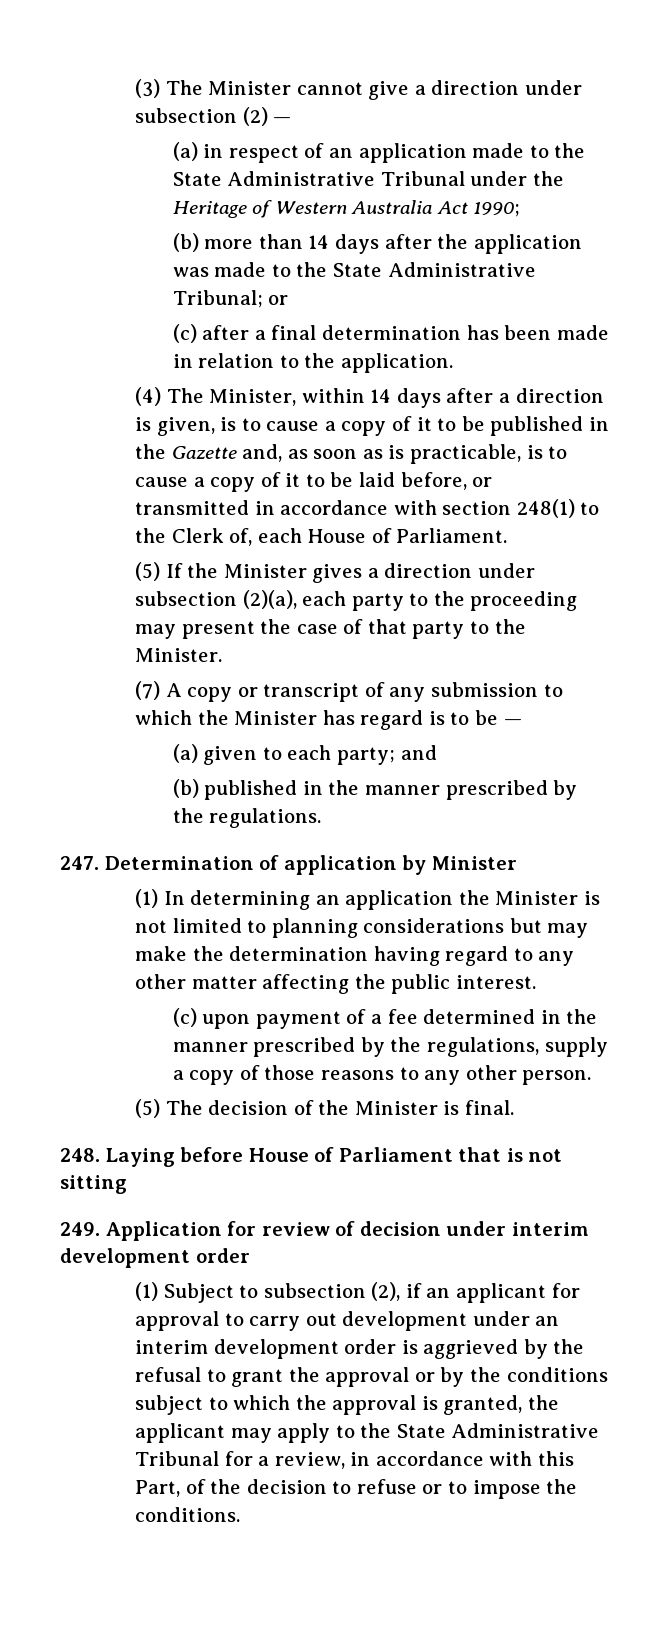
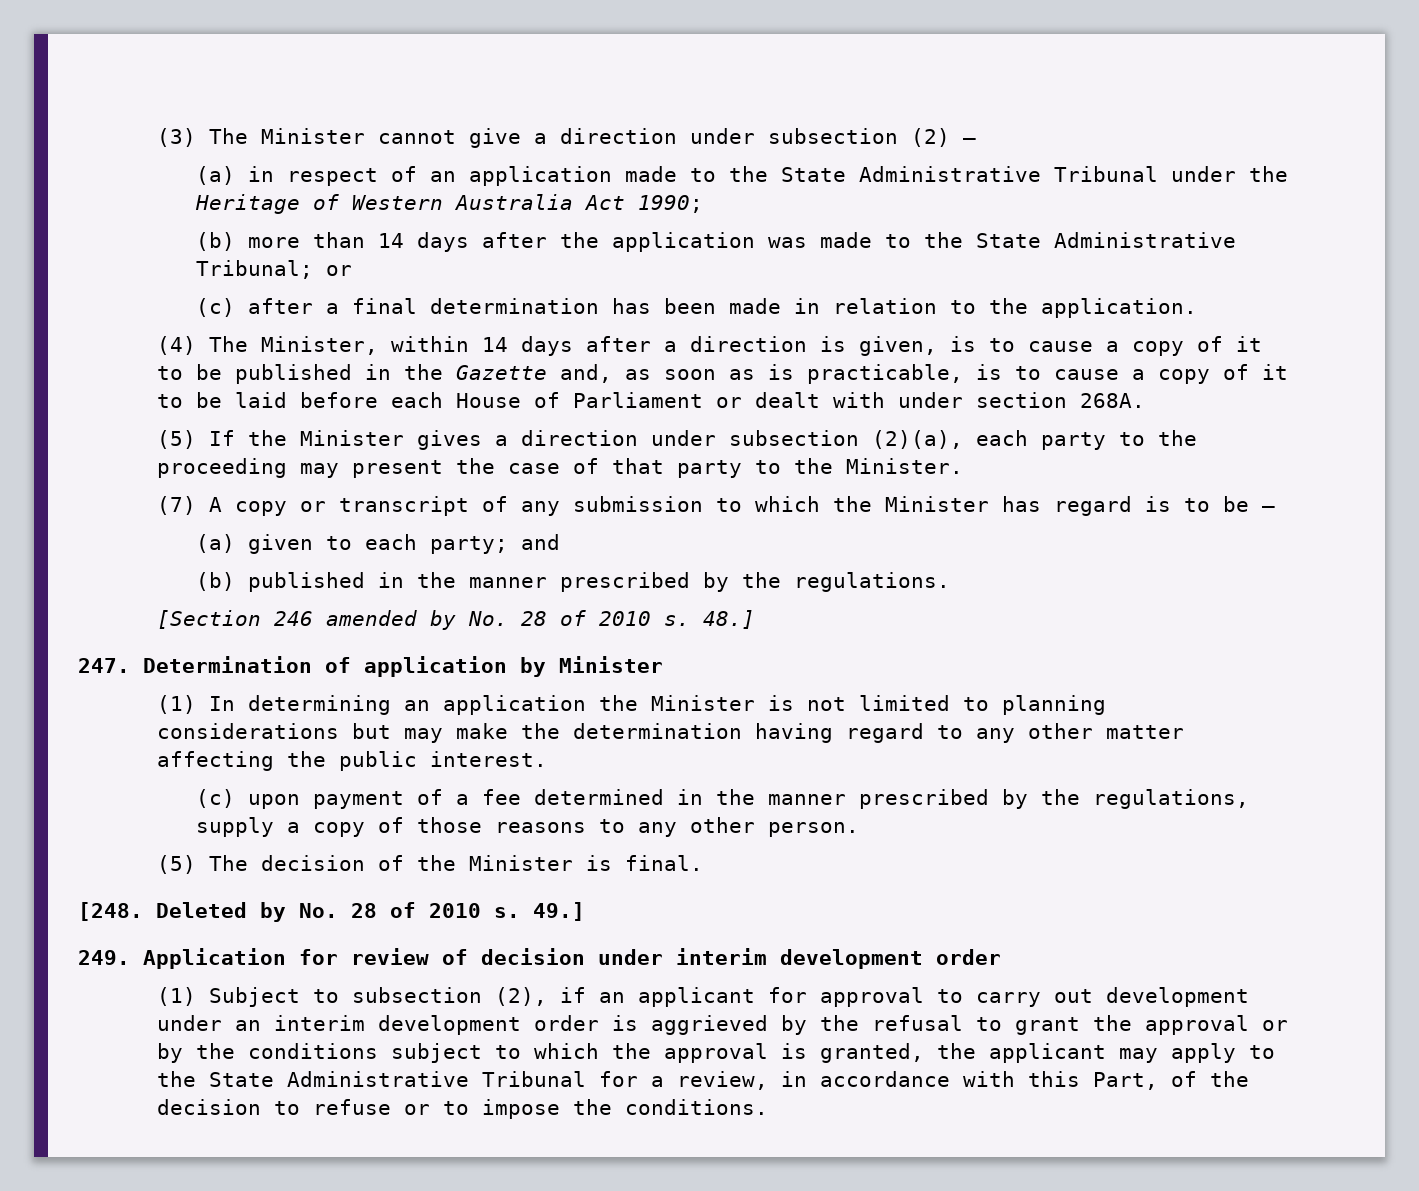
- (4) The Minister, within 14 days after a direction is given, is to cause a copy of it to be published in the Gazette and, as soon as is practicable, is to cause a copy of it to be laid before, or transmitted in accordance with section 248(1) to the Clerk of, each House of Parliament.
+ (4) The Minister, within 14 days after a direction is given, is to cause a copy of it to be published in the Gazette and, as soon as is practicable, is to cause a copy of it to be laid before each House of Parliament or dealt with under section 268A.
+ [Section 246 amended by No. 28 of 2010 s. 48.]
- 248. Laying before House of Parliament that is not sitting
+ [248. Deleted by No. 28 of 2010 s. 49.]

